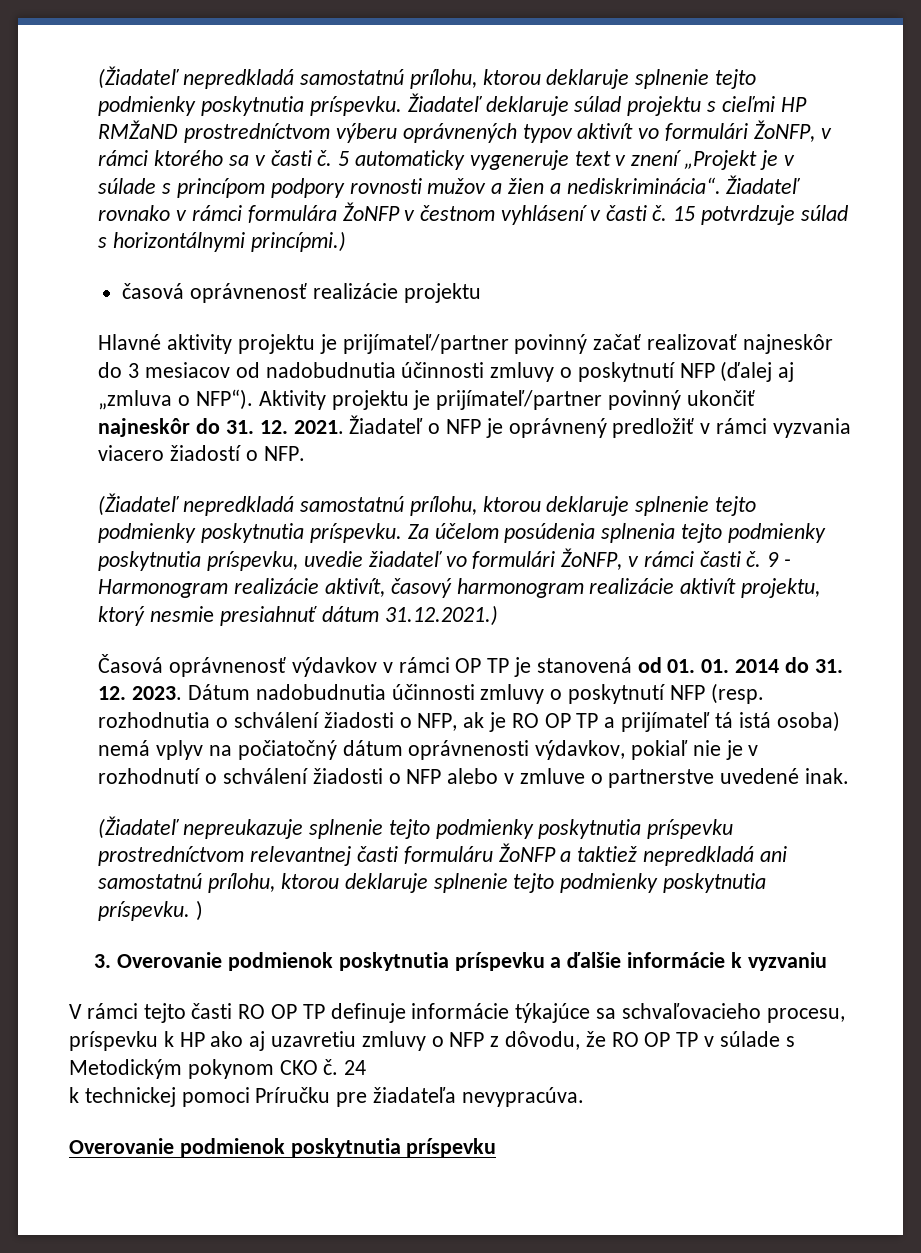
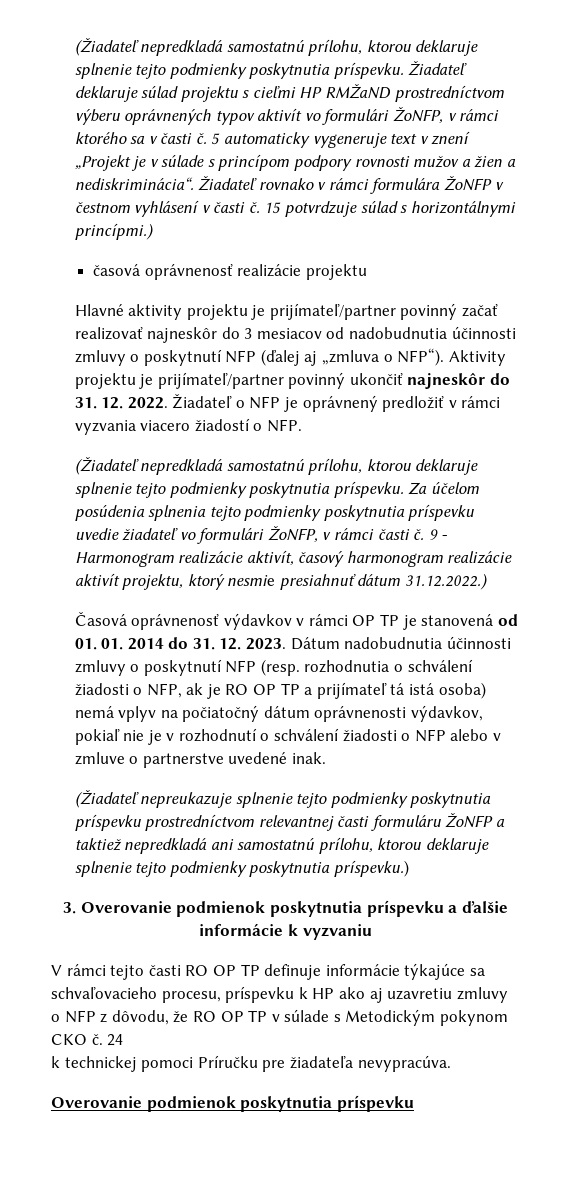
- Aktivity projektu je prijímateľ/partner povinný ukončiť najneskôr do 31. 12. 2021.
+ Aktivity projektu je prijímateľ/partner povinný ukončiť najneskôr do 31. 12. 2022.
- Za účelom posúdenia splnenia tejto podmienky poskytnutia príspevku, uvedie žiadateľ vo formulári ŽoNFP, v rámci časti č.
+ Za účelom posúdenia splnenia tejto podmienky poskytnutia príspevku uvedie žiadateľ vo formulári ŽoNFP, v rámci časti č.
- 9 - Harmonogram realizácie aktivít, časový harmonogram realizácie aktivít projektu, ktorý nesmie presiahnuť dátum 31.12.2021.)
+ 9 - Harmonogram realizácie aktivít, časový harmonogram realizácie aktivít projektu, ktorý nesmie presiahnuť dátum 31.12.2022.)
- (Žiadateľ nepreukazuje splnenie tejto podmienky poskytnutia príspevku prostredníctvom relevantnej časti formuláru ŽoNFP a taktiež nepredkladá ani samostatnú prílohu, ktorou deklaruje splnenie tejto podmienky poskytnutia príspevku. )
+ (Žiadateľ nepreukazuje splnenie tejto podmienky poskytnutia príspevku prostredníctvom relevantnej časti formuláru ŽoNFP a taktiež nepredkladá ani samostatnú prílohu, ktorou deklaruje splnenie tejto podmienky poskytnutia príspevku.)

